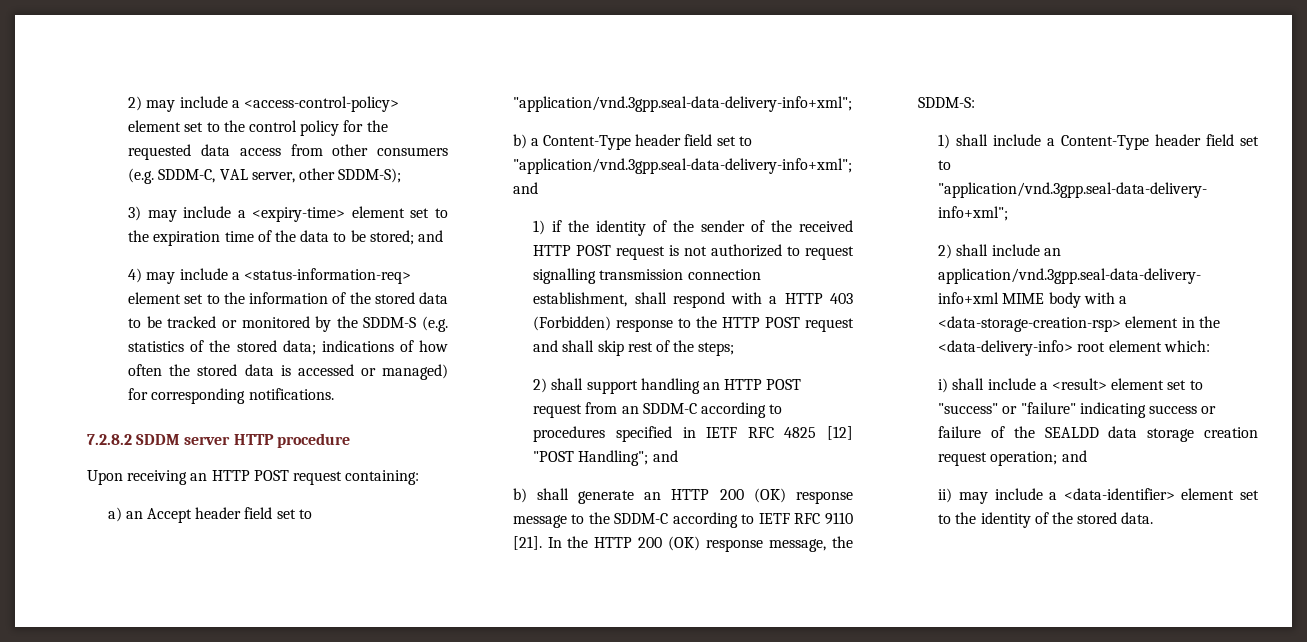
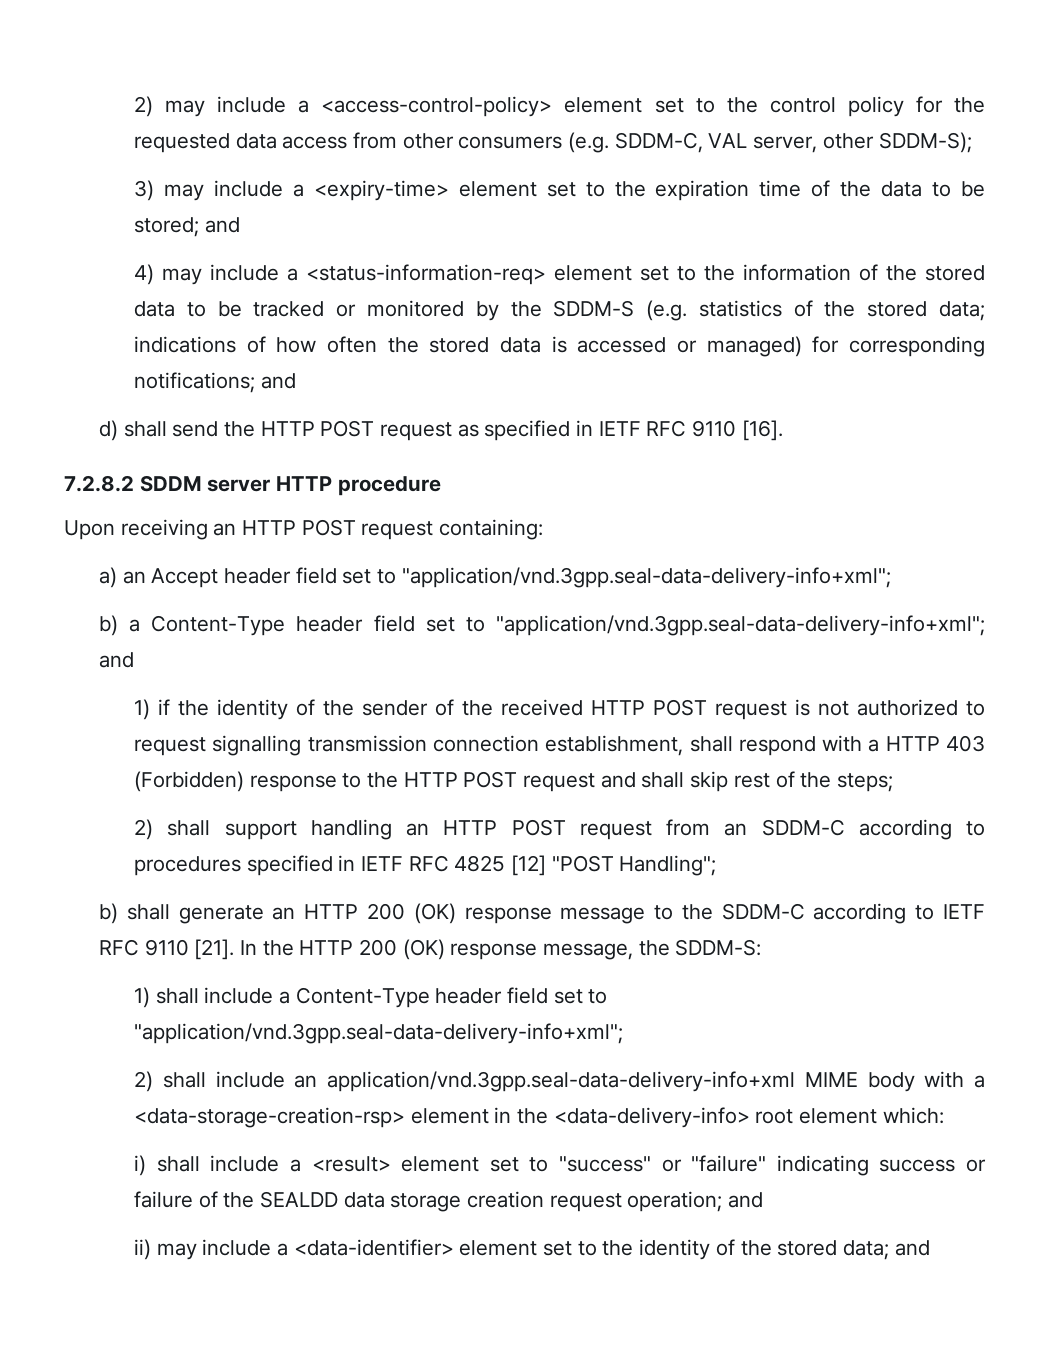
- 4) may include a <status-information-req> element set to the information of the stored data to be tracked or monitored by the SDDM-S (e.g. statistics of the stored data; indications of how often the stored data is accessed or managed) for corresponding notifications.
+ 4) may include a <status-information-req> element set to the information of the stored data to be tracked or monitored by the SDDM-S (e.g. statistics of the stored data; indications of how often the stored data is accessed or managed) for corresponding notifications; and
+ d) shall send the HTTP POST request as specified in IETF RFC 9110 [16].
- 2) shall support handling an HTTP POST request from an SDDM-C according to procedures specified in IETF RFC 4825 [12] "POST Handling"; and
+ 2) shall support handling an HTTP POST request from an SDDM-C according to procedures specified in IETF RFC 4825 [12] "POST Handling";
- ii) may include a <data-identifier> element set to the identity of the stored data.
+ ii) may include a <data-identifier> element set to the identity of the stored data; and

